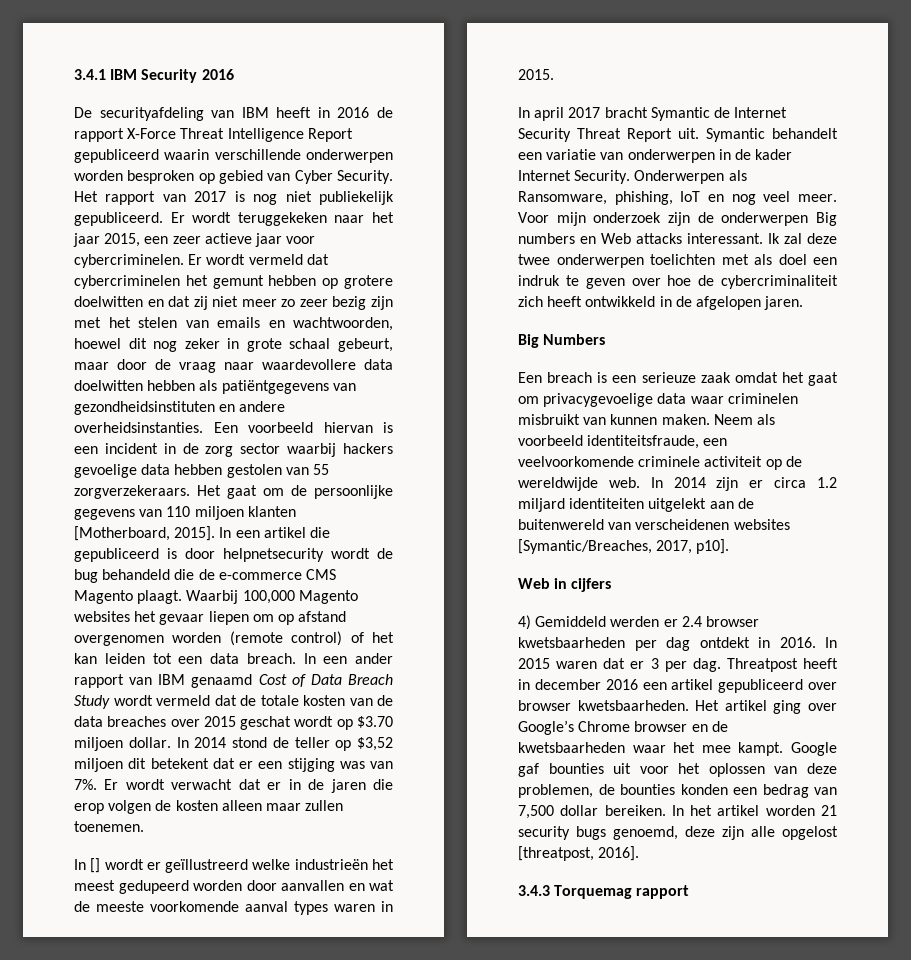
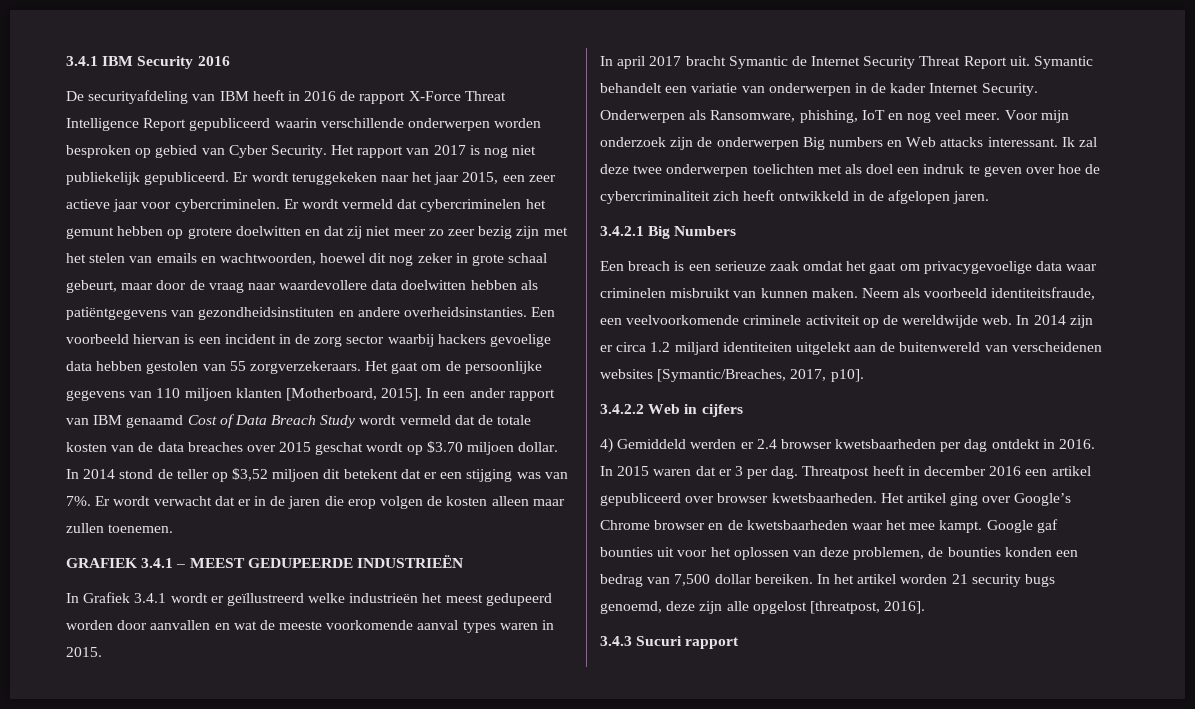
- In een artikel die gepubliceerd is door helpnetsecurity wordt de bug behandeld die de e-commerce CMS Magento plaagt. Waarbij 100,000 Magento websites het gevaar liepen om op afstand overgenomen worden (remote control) of het kan leiden tot een data breach. In een ander rapport van IBM genaamd Cost of Data Breach Study wordt vermeld dat de totale kosten van de data breaches over 2015 geschat wordt op $3.70 miljoen dollar.
+ In een ander rapport van IBM genaamd Cost of Data Breach Study wordt vermeld dat de totale kosten van de data breaches over 2015 geschat wordt op $3.70 miljoen dollar.
- In [] wordt er geïllustreerd welke industrieën het meest gedupeerd worden door aanvallen en wat de meeste voorkomende aanval types waren in 2015.
+ GRAFIEK 3.4.1 – MEEST GEDUPEERDE INDUSTRIEËN
+ In Grafiek 3.4.1 wordt er geïllustreerd welke industrieën het meest gedupeerd worden door aanvallen en wat de meeste voorkomende aanval types waren in 2015.
- Big Numbers
+ 3.4.2.1 Big Numbers
- Web in cijfers
+ 3.4.2.2 Web in cijfers
- 3.4.3 Torquemag rapport
+ 3.4.3 Sucuri rapport

